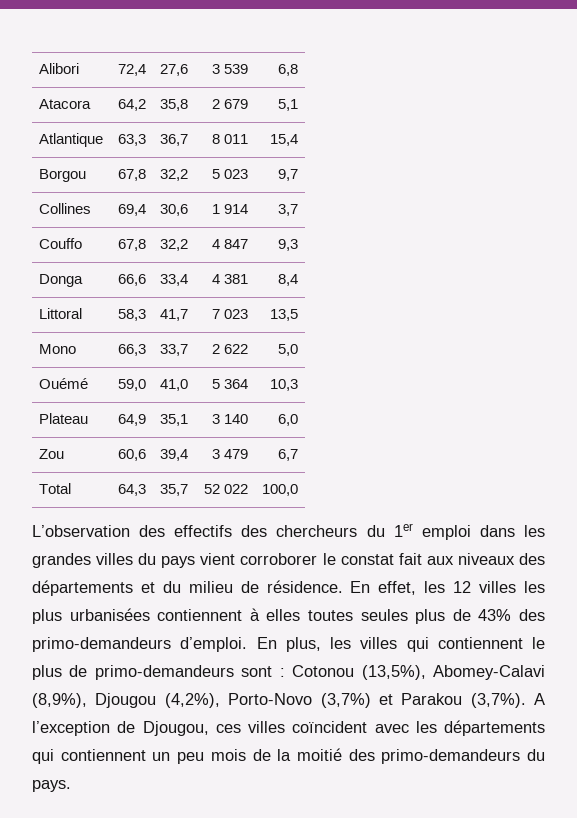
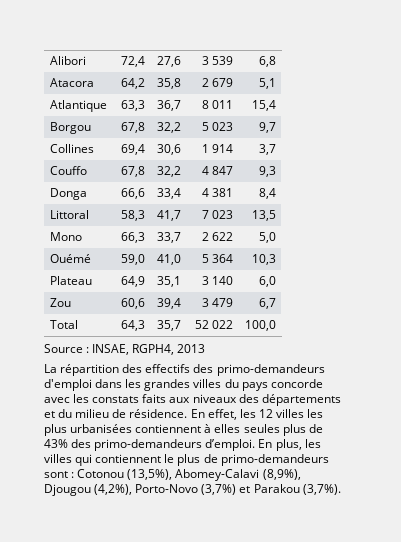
- L’observation des effectifs des chercheurs du 1er emploi dans les grandes villes du pays vient corroborer le constat fait aux niveaux des départements et du milieu de résidence.
+ Source : INSAE, RGPH4, 2013
+ La répartition des effectifs des primo-demandeurs d'emploi dans les grandes villes du pays concorde avec les constats faits aux niveaux des départements et du milieu de résidence.
- En effet, les 12 villes les plus urbanisées contiennent à elles toutes seules plus de 43% des primo-demandeurs d’emploi.
+ En effet, les 12 villes les plus urbanisées contiennent à elles seules plus de 43% des primo-demandeurs d’emploi.
- A l’exception de Djougou, ces villes coïncident avec les départements qui contiennent un peu mois de la moitié des primo-demandeurs du pays.

